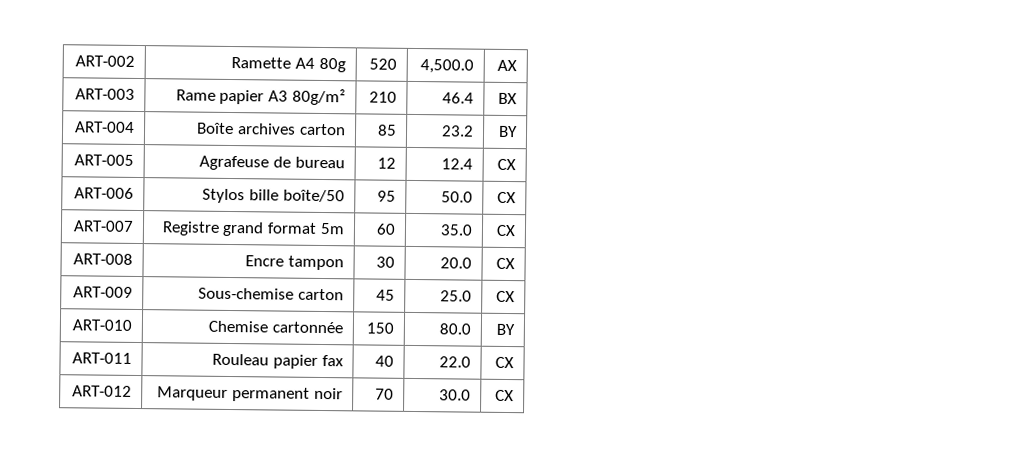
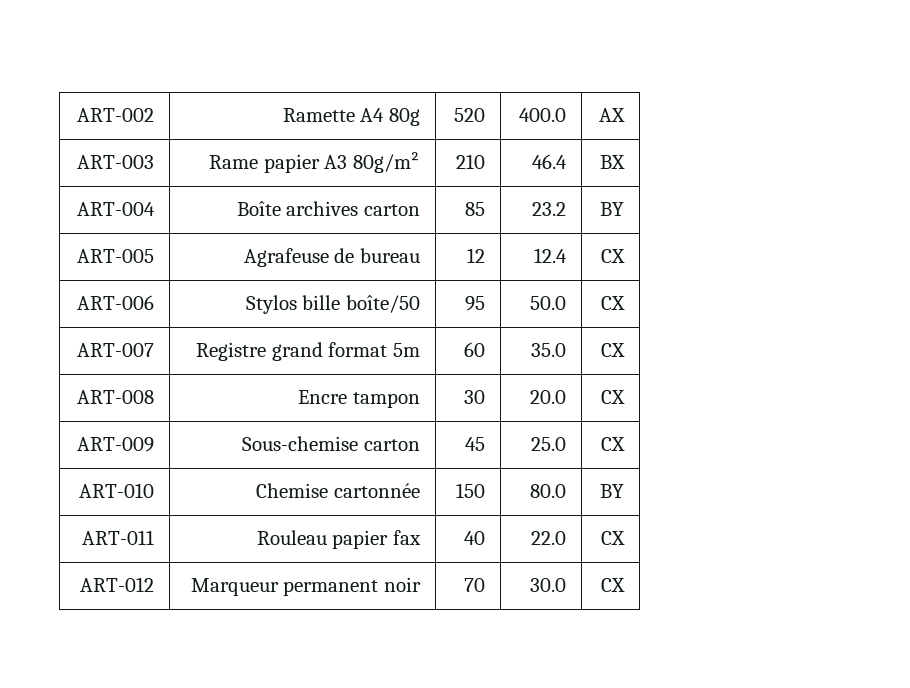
- ART-002 | Ramette A4 80g | 520 | 4,500.0 | AX
+ ART-002 | Ramette A4 80g | 520 | 400.0 | AX

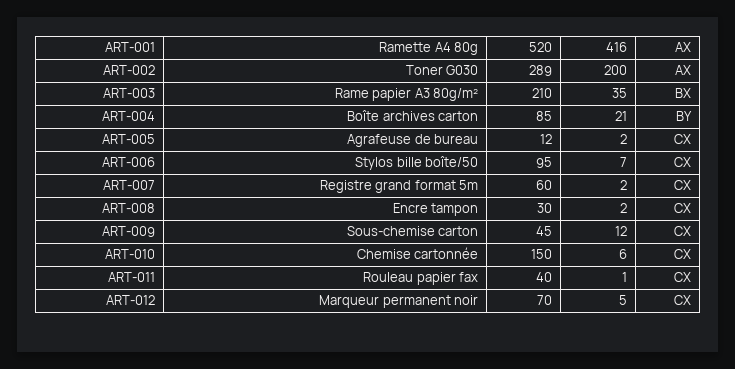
- ART-002 | Ramette A4 80g | 520 | 400.0 | AX
+ ART-001 | Ramette A4 80g | 520 | 416 | AX
+ ART-002 | Toner G030 | 289 | 200 | AX
- ART-003 | Rame papier A3 80g/m² | 210 | 46.4 | BX
+ ART-003 | Rame papier A3 80g/m² | 210 | 35 | BX
- ART-004 | Boîte archives carton | 85 | 23.2 | BY
+ ART-004 | Boîte archives carton | 85 | 21 | BY
- ART-005 | Agrafeuse de bureau | 12 | 12.4 | CX
+ ART-005 | Agrafeuse de bureau | 12 | 2 | CX
- ART-006 | Stylos bille boîte/50 | 95 | 50.0 | CX
+ ART-006 | Stylos bille boîte/50 | 95 | 7 | CX
- ART-007 | Registre grand format 5m | 60 | 35.0 | CX
+ ART-007 | Registre grand format 5m | 60 | 2 | CX
- ART-008 | Encre tampon | 30 | 20.0 | CX
+ ART-008 | Encre tampon | 30 | 2 | CX
- ART-009 | Sous-chemise carton | 45 | 25.0 | CX
+ ART-009 | Sous-chemise carton | 45 | 12 | CX
- ART-010 | Chemise cartonnée | 150 | 80.0 | BY
+ ART-010 | Chemise cartonnée | 150 | 6 | CX
- ART-011 | Rouleau papier fax | 40 | 22.0 | CX
+ ART-011 | Rouleau papier fax | 40 | 1 | CX
- ART-012 | Marqueur permanent noir | 70 | 30.0 | CX
+ ART-012 | Marqueur permanent noir | 70 | 5 | CX

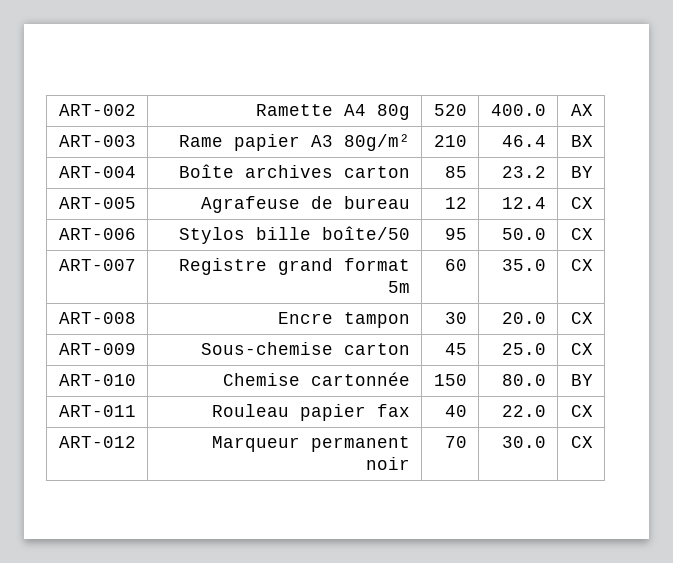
- ART-001 | Ramette A4 80g | 520 | 416 | AX
- ART-002 | Toner G030 | 289 | 200 | AX
+ ART-002 | Ramette A4 80g | 520 | 400.0 | AX
- ART-003 | Rame papier A3 80g/m² | 210 | 35 | BX
+ ART-003 | Rame papier A3 80g/m² | 210 | 46.4 | BX
- ART-004 | Boîte archives carton | 85 | 21 | BY
+ ART-004 | Boîte archives carton | 85 | 23.2 | BY
- ART-005 | Agrafeuse de bureau | 12 | 2 | CX
+ ART-005 | Agrafeuse de bureau | 12 | 12.4 | CX
- ART-006 | Stylos bille boîte/50 | 95 | 7 | CX
+ ART-006 | Stylos bille boîte/50 | 95 | 50.0 | CX
- ART-007 | Registre grand format 5m | 60 | 2 | CX
+ ART-007 | Registre grand format 5m | 60 | 35.0 | CX
- ART-008 | Encre tampon | 30 | 2 | CX
+ ART-008 | Encre tampon | 30 | 20.0 | CX
- ART-009 | Sous-chemise carton | 45 | 12 | CX
+ ART-009 | Sous-chemise carton | 45 | 25.0 | CX
- ART-010 | Chemise cartonnée | 150 | 6 | CX
+ ART-010 | Chemise cartonnée | 150 | 80.0 | BY
- ART-011 | Rouleau papier fax | 40 | 1 | CX
+ ART-011 | Rouleau papier fax | 40 | 22.0 | CX
- ART-012 | Marqueur permanent noir | 70 | 5 | CX
+ ART-012 | Marqueur permanent noir | 70 | 30.0 | CX

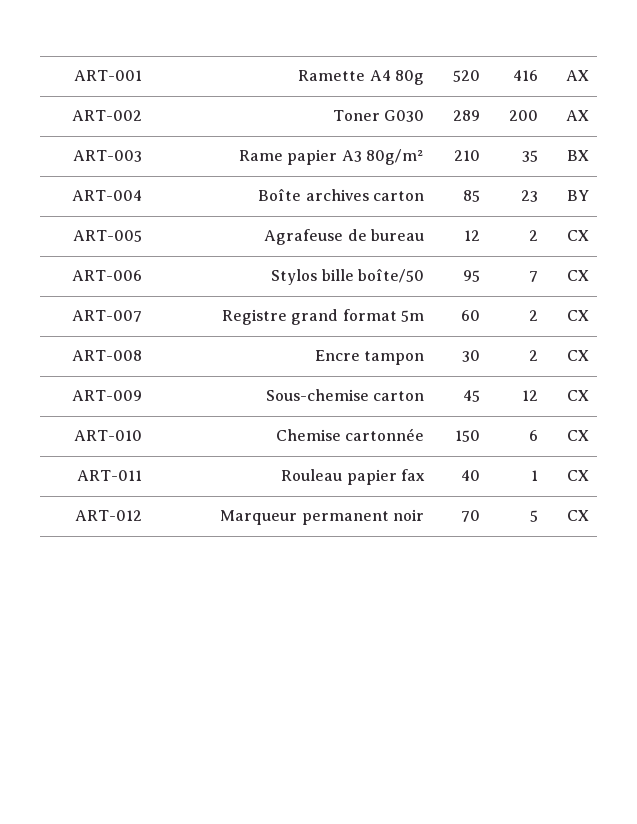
- ART-002 | Ramette A4 80g | 520 | 400.0 | AX
+ ART-001 | Ramette A4 80g | 520 | 416 | AX
+ ART-002 | Toner G030 | 289 | 200 | AX
- ART-003 | Rame papier A3 80g/m² | 210 | 46.4 | BX
+ ART-003 | Rame papier A3 80g/m² | 210 | 35 | BX
- ART-004 | Boîte archives carton | 85 | 23.2 | BY
+ ART-004 | Boîte archives carton | 85 | 23 | BY
- ART-005 | Agrafeuse de bureau | 12 | 12.4 | CX
+ ART-005 | Agrafeuse de bureau | 12 | 2 | CX
- ART-006 | Stylos bille boîte/50 | 95 | 50.0 | CX
+ ART-006 | Stylos bille boîte/50 | 95 | 7 | CX
- ART-007 | Registre grand format 5m | 60 | 35.0 | CX
+ ART-007 | Registre grand format 5m | 60 | 2 | CX
- ART-008 | Encre tampon | 30 | 20.0 | CX
+ ART-008 | Encre tampon | 30 | 2 | CX
- ART-009 | Sous-chemise carton | 45 | 25.0 | CX
+ ART-009 | Sous-chemise carton | 45 | 12 | CX
- ART-010 | Chemise cartonnée | 150 | 80.0 | BY
+ ART-010 | Chemise cartonnée | 150 | 6 | CX
- ART-011 | Rouleau papier fax | 40 | 22.0 | CX
+ ART-011 | Rouleau papier fax | 40 | 1 | CX
- ART-012 | Marqueur permanent noir | 70 | 30.0 | CX
+ ART-012 | Marqueur permanent noir | 70 | 5 | CX

